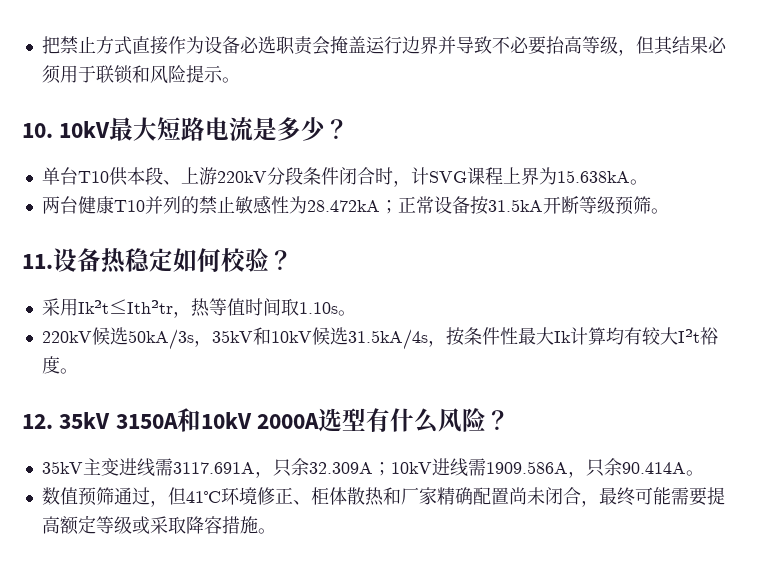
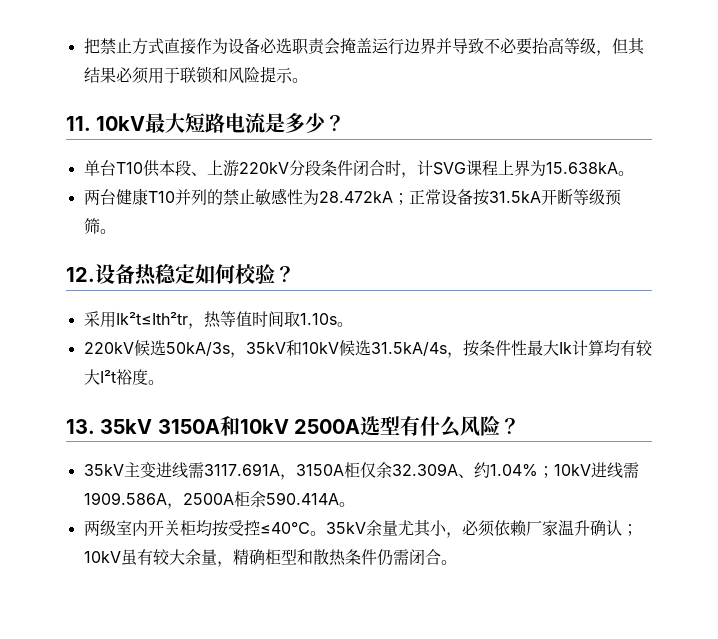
- 10. 10kV最大短路电流是多少？
+ 11. 10kV最大短路电流是多少？
- 11.设备热稳定如何校验？
+ 12.设备热稳定如何校验？
- 12. 35kV 3150A和10kV 2000A选型有什么风险？
+ 13. 35kV 3150A和10kV 2500A选型有什么风险？
- 35kV主变进线需3117.691A，只余32.309A；10kV进线需1909.586A，只余90.414A。
- 数值预筛通过，但41℃环境修正、柜体散热和厂家精确配置尚未闭合，最终可能需要提高额定等级或采取降容措施。
+ 35kV主变进线需3117.691A，3150A柜仅余32.309A、约1.04%；10kV进线需1909.586A，2500A柜余590.414A。
+ 两级室内开关柜均按受控≤40℃。35kV余量尤其小，必须依赖厂家温升确认；10kV虽有较大余量，精确柜型和散热条件仍需闭合。

